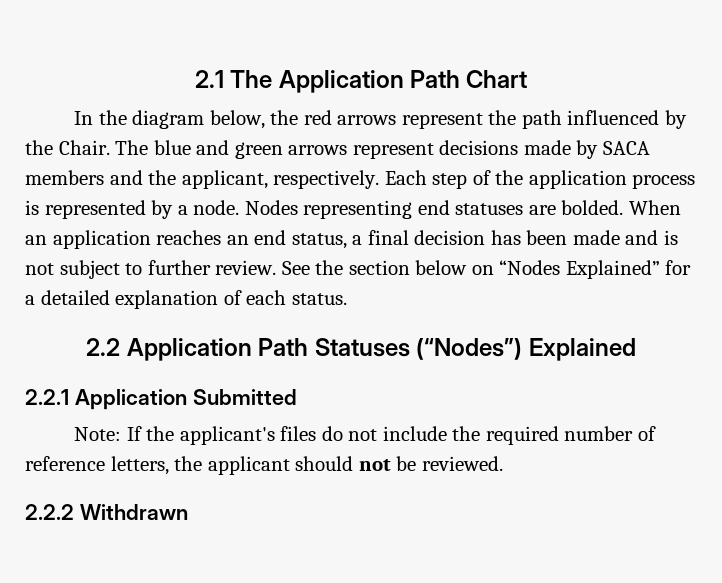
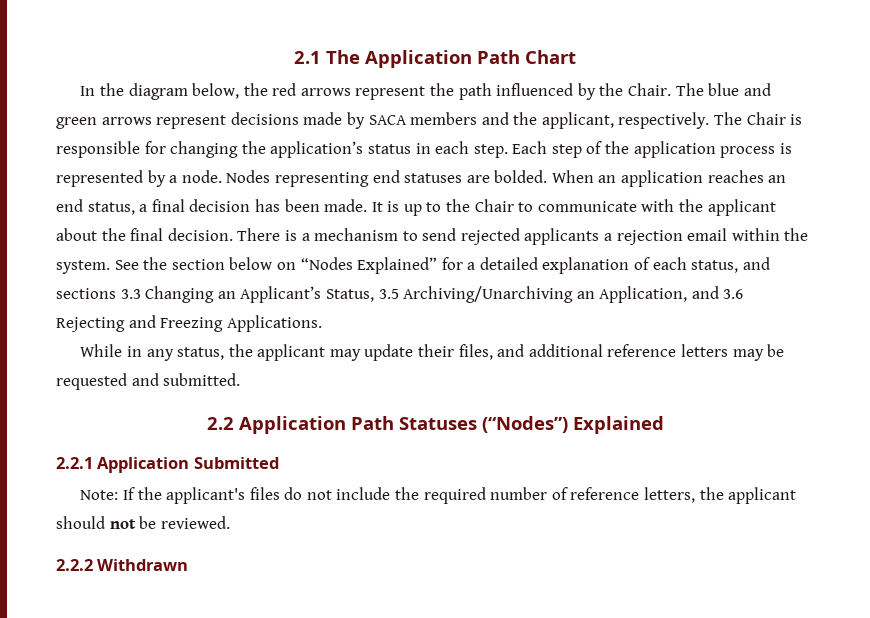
+ The Chair is responsible for changing the application’s status in each step.
- When an application reaches an end status, a final decision has been made and is not subject to further review.
+ When an application reaches an end status, a final decision has been made. It is up to the Chair to communicate with the applicant about the final decision. There is a mechanism to send rejected applicants a rejection email within the system.
- See the section below on “Nodes Explained” for a detailed explanation of each status.
+ See the section below on “Nodes Explained” for a detailed explanation of each status, and sections 3.3 Changing an Applicant’s Status, 3.5 Archiving/Unarchiving an Application, and 3.6 Rejecting and Freezing Applications.
+ While in any status, the applicant may update their files, and additional reference letters may be requested and submitted.

